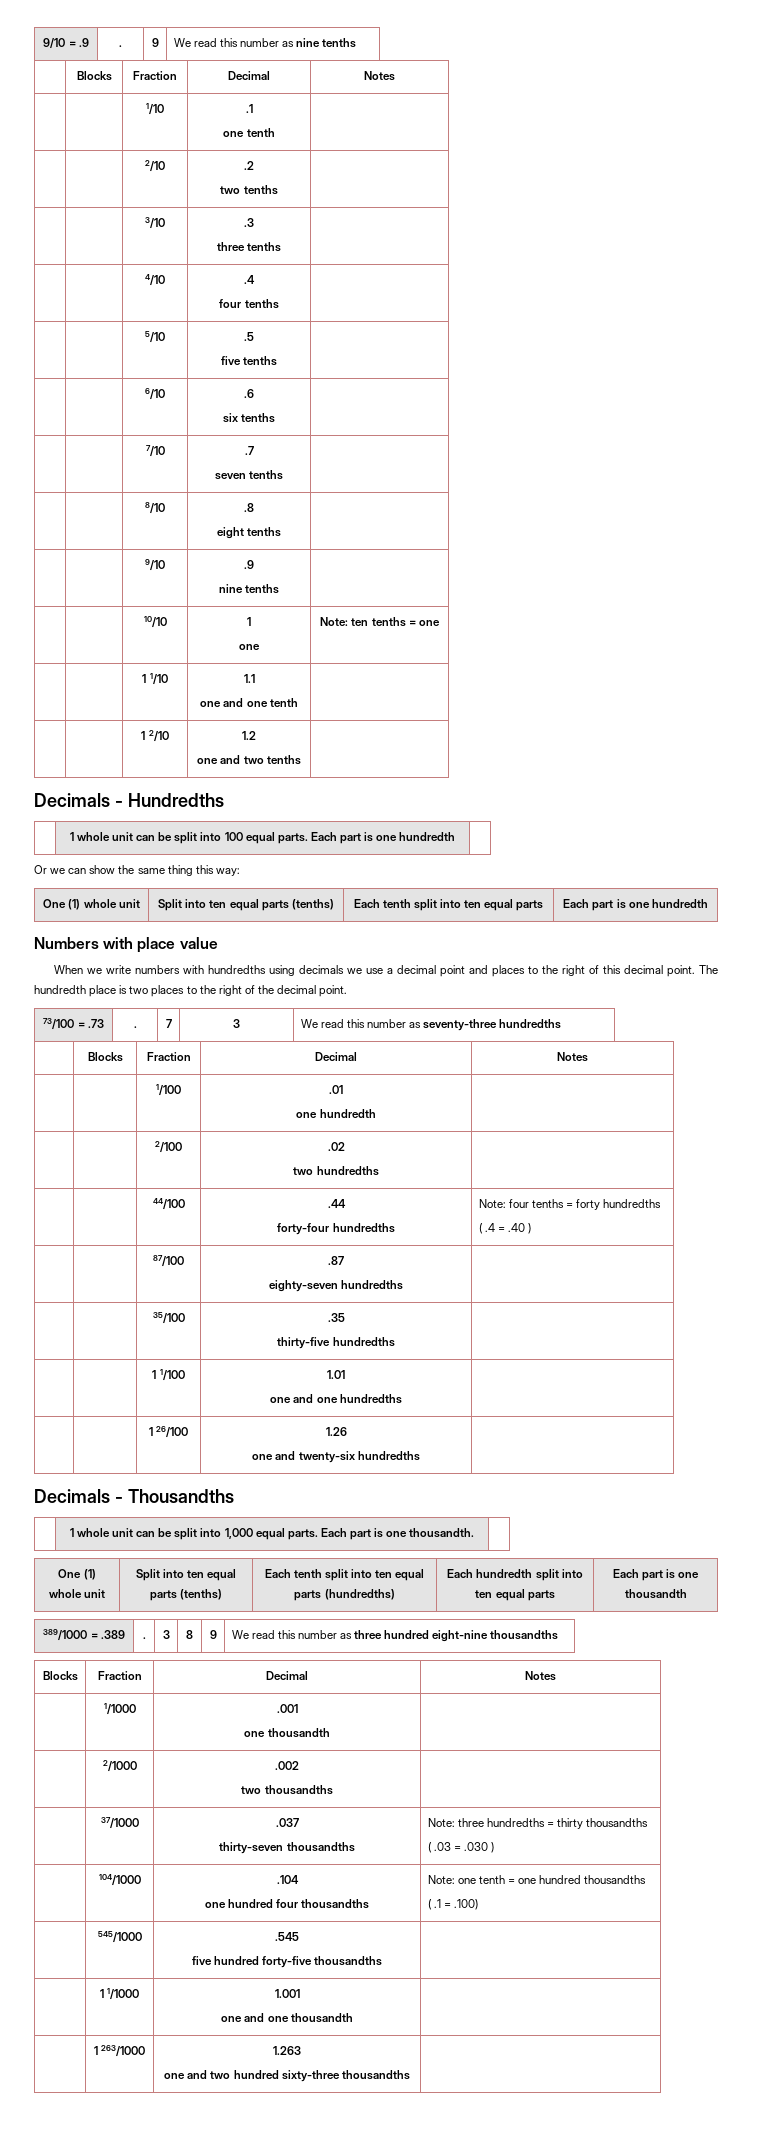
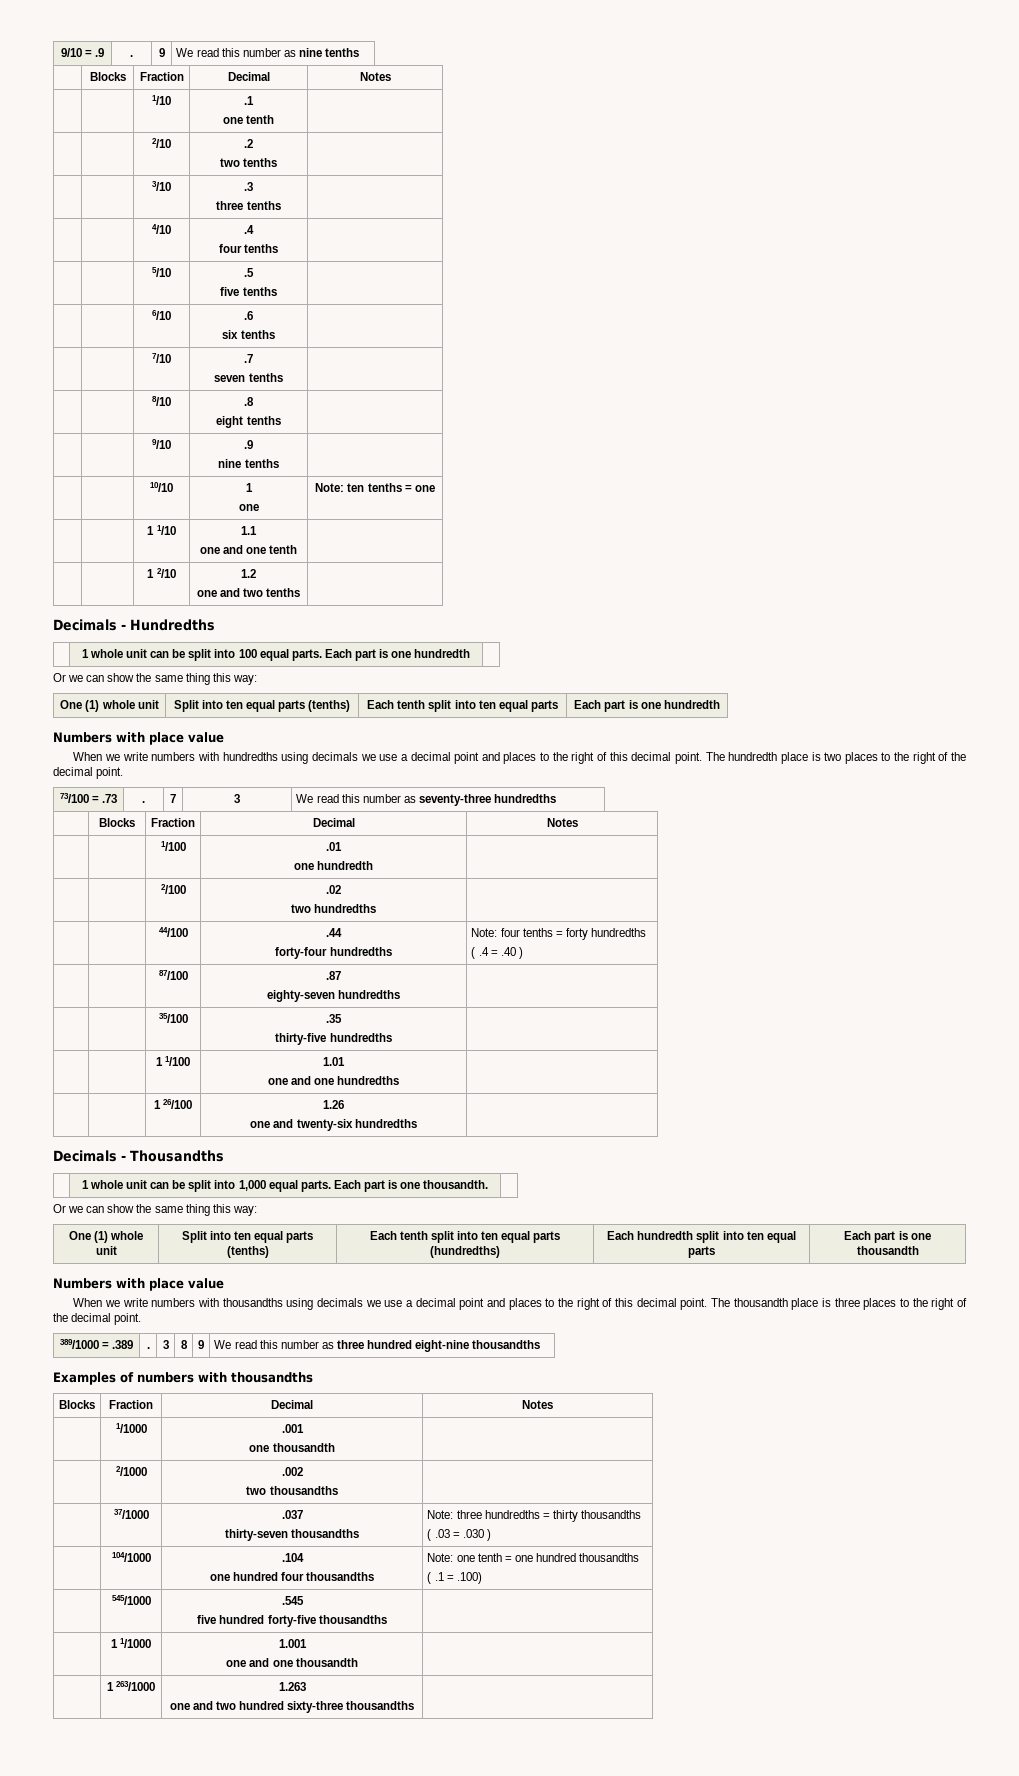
  | 1 whole unit can be split into 1,000 equal parts. Each part is one thousandth. |
+ Or we can show the same thing this way:
  One (1) whole unit | Split into ten equal parts (tenths) | Each tenth split into ten equal parts (hundredths) | Each hundredth split into ten equal parts | Each part is one thousandth
+ Numbers with place value
+ When we write numbers with thousandths using decimals we use a decimal point and places to the right of this decimal point. The thousandth place is three places to the right of the decimal point.
+ Examples of numbers with thousandths

